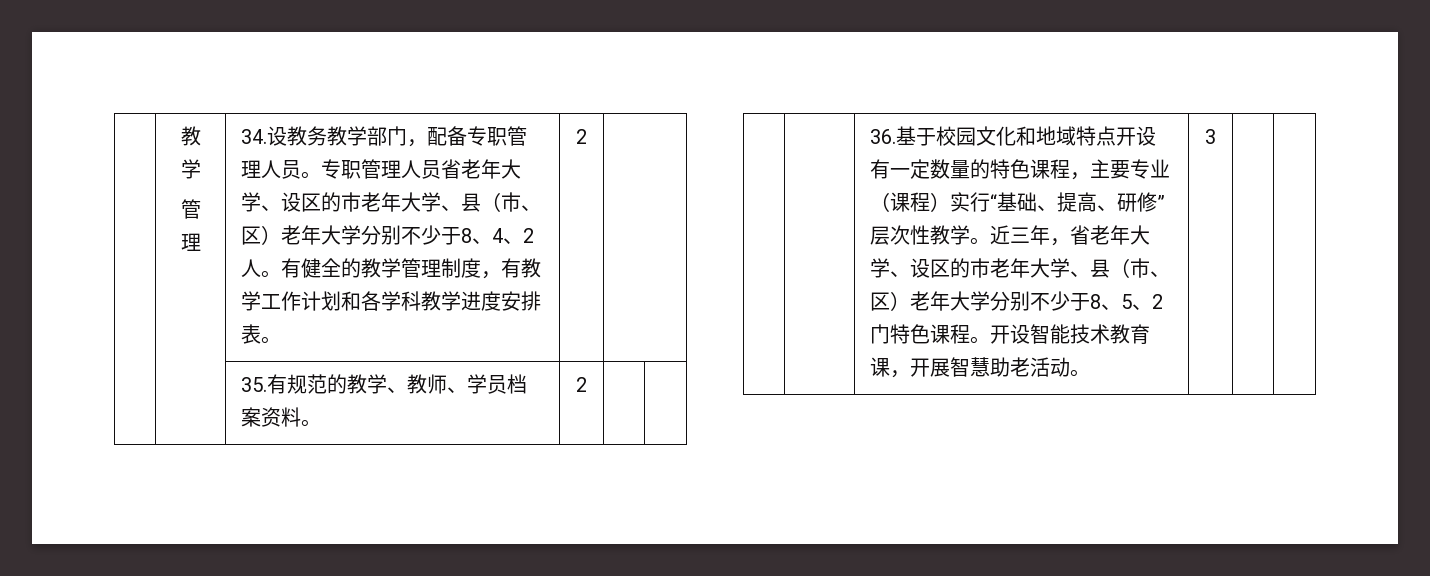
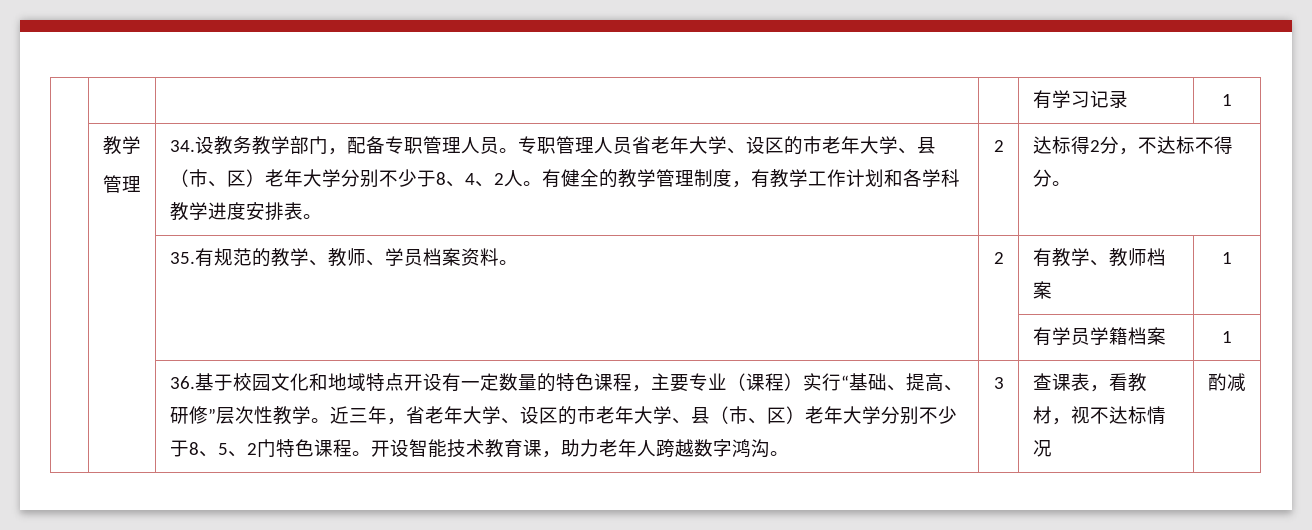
+ 有学习记录 | 1
+ 达标得2分，不达标不得分。
- | | 35.有规范的教学、教师、学员档案资料。 | 2 | |
+ | | 35.有规范的教学、教师、学员档案资料。 | 2 | 有教学、教师档案 | 1
+ | | | | 有学员学籍档案 | 1
- 开设智能技术教育课，开展智慧助老活动。 | 3
+ 开设智能技术教育课，助力老年人跨越数字鸿沟。 | 3 | 查课表，看教材，视不达标情况 | 酌减

